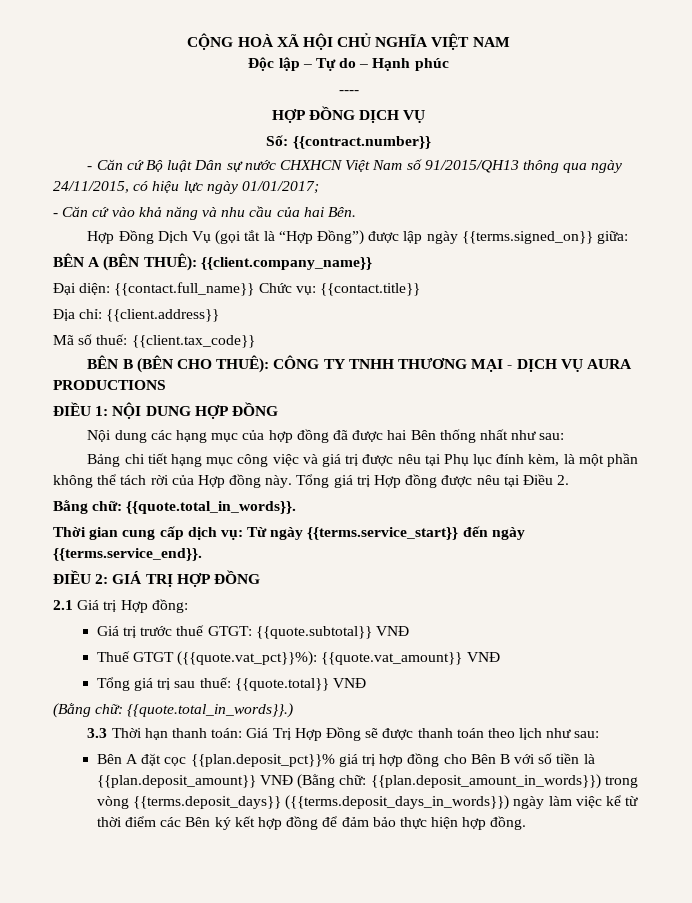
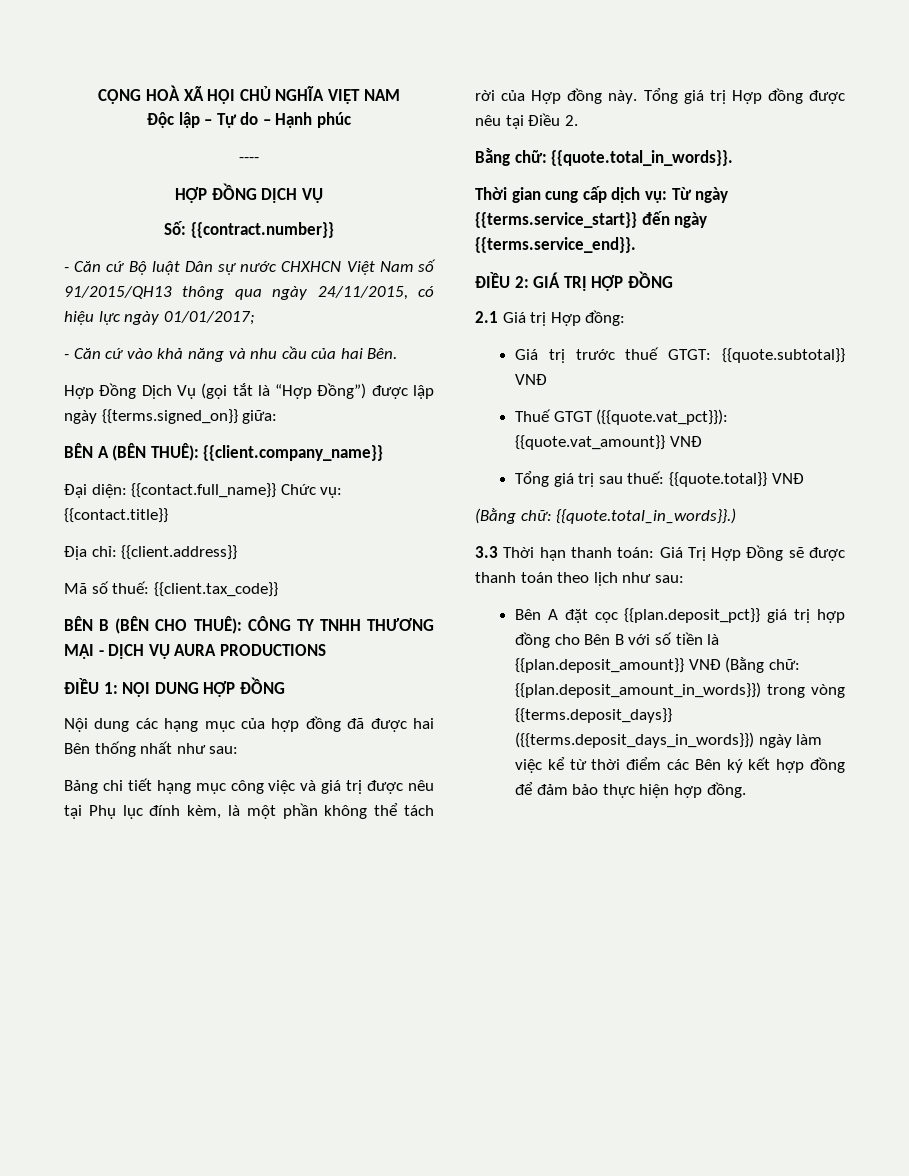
- Thuế GTGT ({{quote.vat_pct}}%): {{quote.vat_amount}} VNĐ
+ Thuế GTGT ({{quote.vat_pct}}): {{quote.vat_amount}} VNĐ
- Bên A đặt cọc {{plan.deposit_pct}}% giá trị hợp đồng cho Bên B với số tiền là {{plan.deposit_amount}} VNĐ (Bằng chữ: {{plan.deposit_amount_in_words}}) trong vòng {{terms.deposit_days}} ({{terms.deposit_days_in_words}}) ngày làm việc kể từ thời điểm các Bên ký kết hợp đồng để đảm bảo thực hiện hợp đồng.
+ Bên A đặt cọc {{plan.deposit_pct}} giá trị hợp đồng cho Bên B với số tiền là {{plan.deposit_amount}} VNĐ (Bằng chữ: {{plan.deposit_amount_in_words}}) trong vòng {{terms.deposit_days}} ({{terms.deposit_days_in_words}}) ngày làm việc kể từ thời điểm các Bên ký kết hợp đồng để đảm bảo thực hiện hợp đồng.

